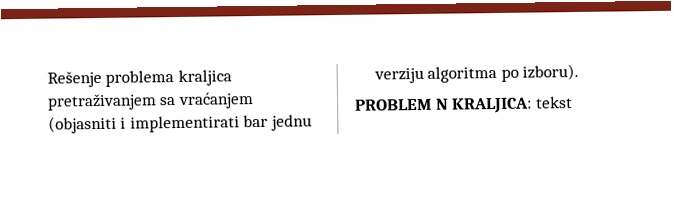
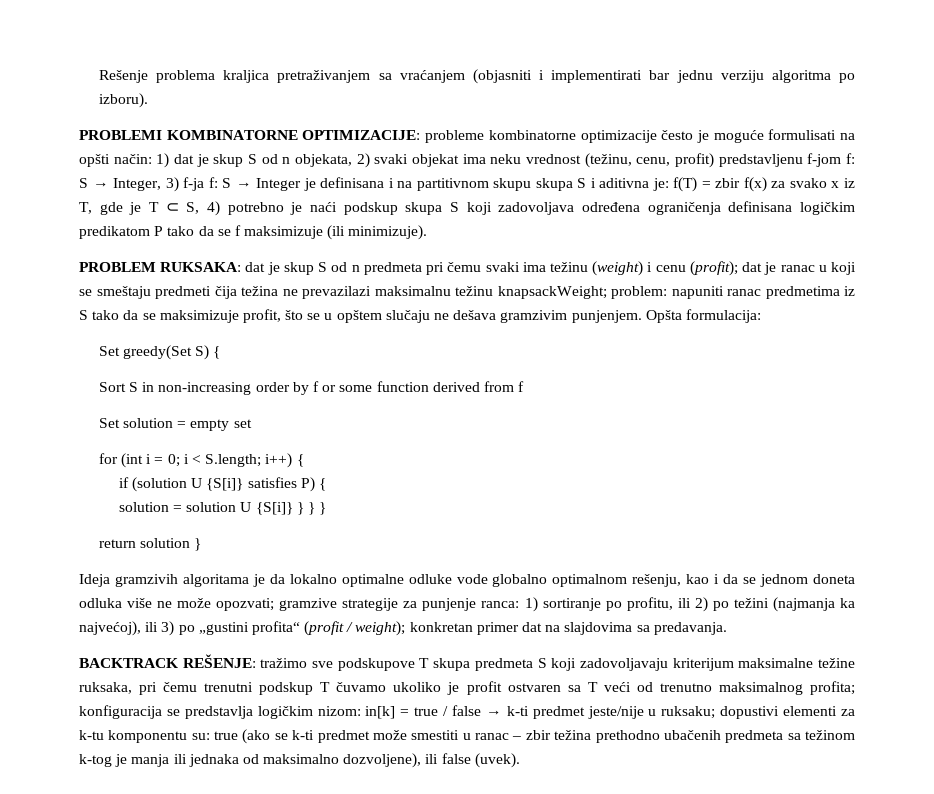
- PROBLEM N KRALJICA: tekst
+ PROBLEMI KOMBINATORNE OPTIMIZACIJE: probleme kombinatorne optimizacije često je moguće formulisati na opšti način: 1) dat je skup S od n objekata, 2) svaki objekat ima neku vrednost (težinu, cenu, profit) predstavljenu f-jom f: S → Integer, 3) f-ja f: S → Integer je definisana i na partitivnom skupu skupa S i aditivna je: f(T) = zbir f(x) za svako x iz T, gde je T ⊂ S, 4) potrebno je naći podskup skupa S koji zadovoljava određena ograničenja definisana logičkim predikatom P tako da se f maksimizuje (ili minimizuje).
+ PROBLEM RUKSAKA: dat je skup S od n predmeta pri čemu svaki ima težinu (weight) i cenu (profit); dat je ranac u koji se smeštaju predmeti čija težina ne prevazilazi maksimalnu težinu knapsackWeight; problem: napuniti ranac predmetima iz S tako da se maksimizuje profit, što se u opštem slučaju ne dešava gramzivim punjenjem. Opšta formulacija:
+ Set greedy(Set S) {
+ Sort S in non-increasing order by f or some function derived from f
+ Set solution = empty set
+ for (int i = 0; i < S.length; i++) {
+ if (solution U {S[i]} satisfies P) {
+ solution = solution U {S[i]} } } }
+ return solution }
+ Ideja gramzivih algoritama je da lokalno optimalne odluke vode globalno optimalnom rešenju, kao i da se jednom doneta odluka više ne može opozvati; gramzive strategije za punjenje ranca: 1) sortiranje po profitu, ili 2) po težini (najmanja ka najvećoj), ili 3) po „gustini profita“ (profit / weight); konkretan primer dat na slajdovima sa predavanja.
+ BACKTRACK REŠENJE: tražimo sve podskupove T skupa predmeta S koji zadovoljavaju kriterijum maksimalne težine ruksaka, pri čemu trenutni podskup T čuvamo ukoliko je profit ostvaren sa T veći od trenutno maksimalnog profita; konfiguracija se predstavlja logičkim nizom: in[k] = true / false → k-ti predmet jeste/nije u ruksaku; dopustivi elementi za k-tu komponentu su: true (ako se k-ti predmet može smestiti u ranac – zbir težina prethodno ubačenih predmeta sa težinom k-tog je manja ili jednaka od maksimalno dozvoljene), ili false (uvek).

